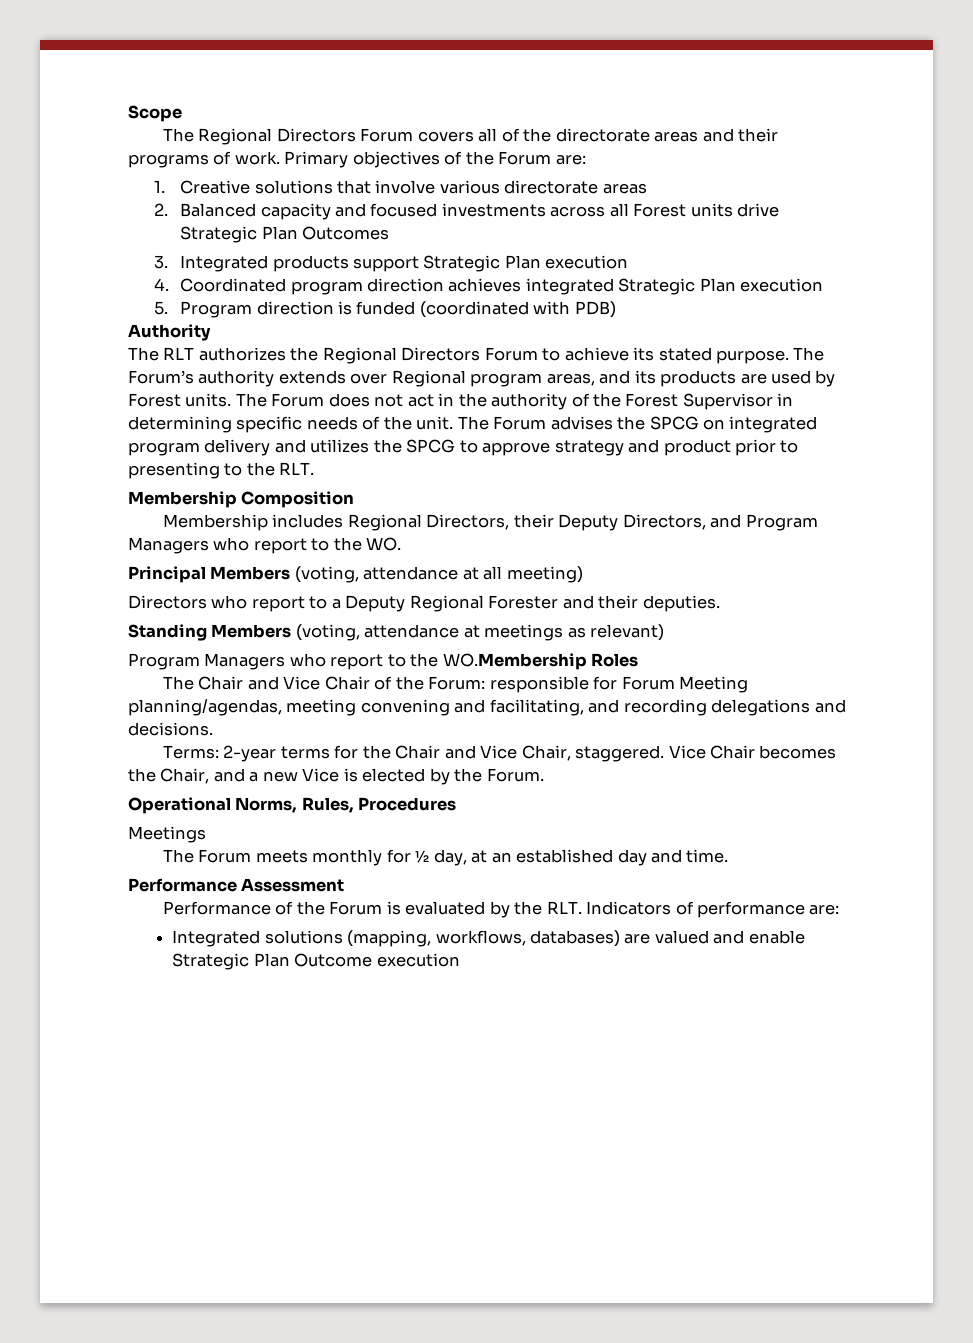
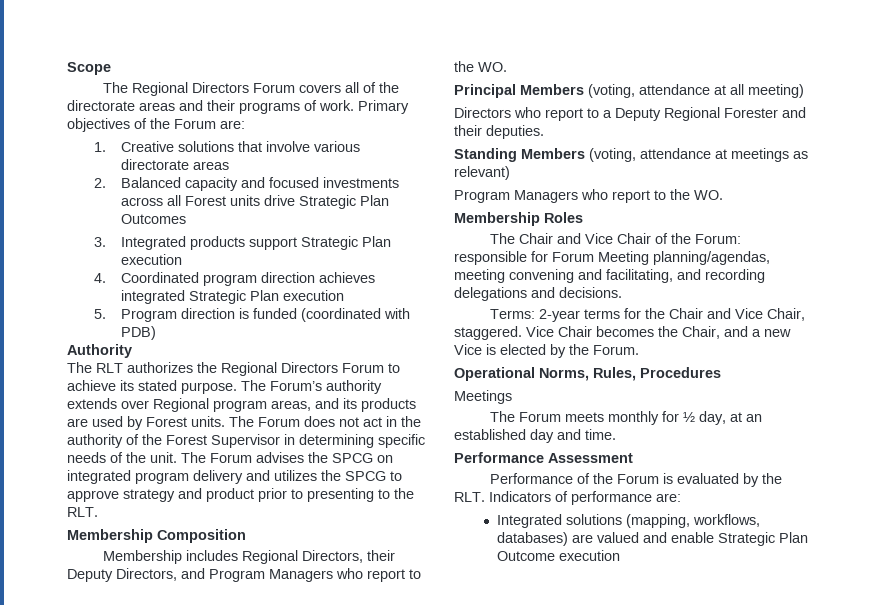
  Standing Members (voting, attendance at meetings as relevant)
- Program Managers who report to the WO.Membership Roles
+ Program Managers who report to the WO.
+ Membership Roles

